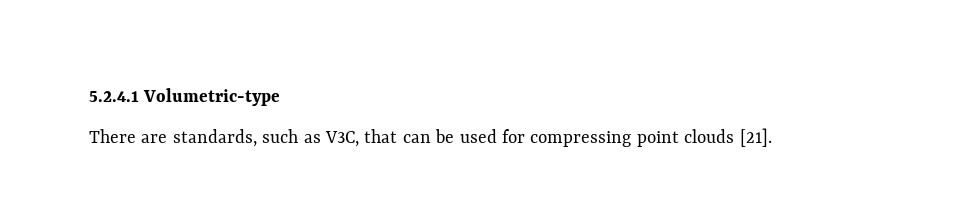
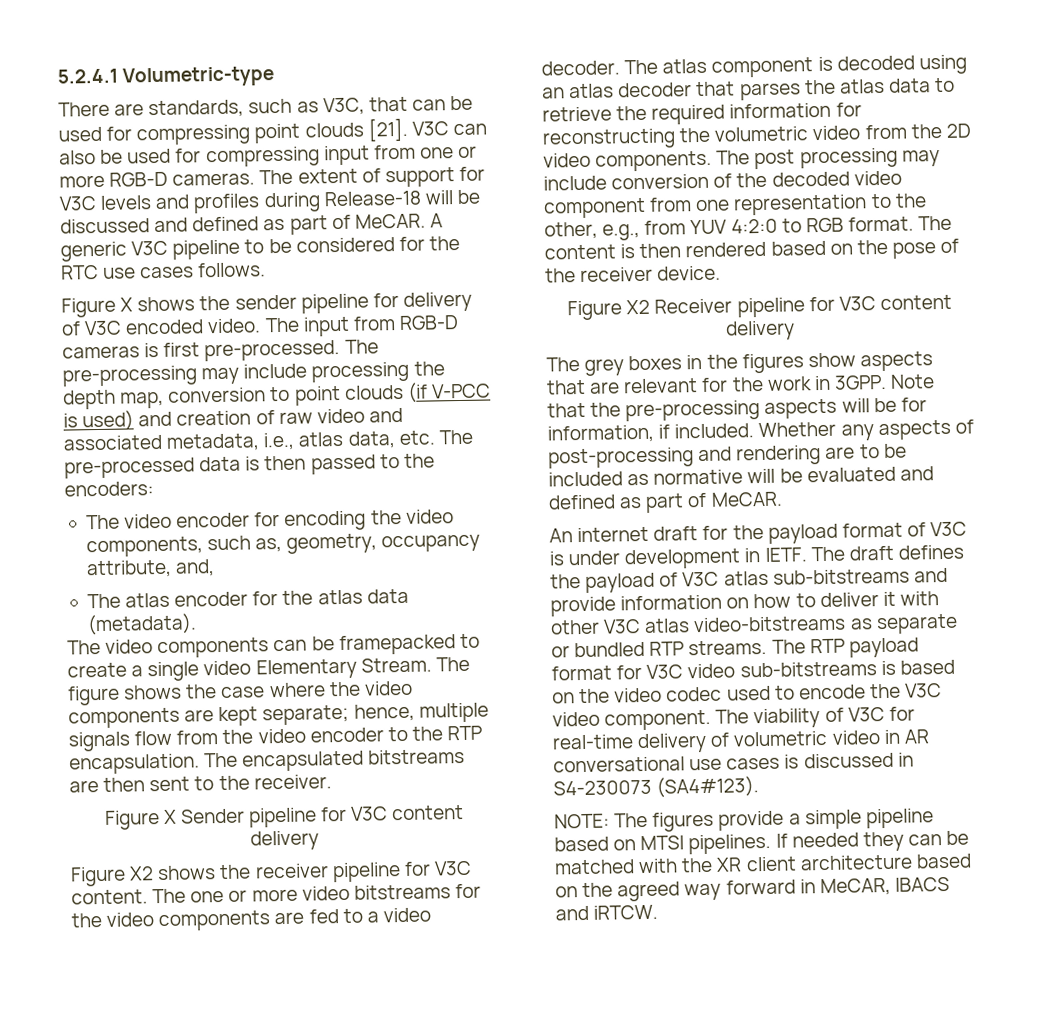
+ V3C can also be used for compressing input from one or more RGB-D cameras. The extent of support for V3C levels and profiles during Release-18 will be discussed and defined as part of MeCAR. A generic V3C pipeline to be considered for the RTC use cases follows.
+ Figure X shows the sender pipeline for delivery of V3C encoded video. The input from RGB-D cameras is first pre-processed. The pre-processing may include processing the depth map, conversion to point clouds (if V-PCC is used) and creation of raw video and associated metadata, i.e., atlas data, etc. The pre-processed data is then passed to the encoders:
+ The video encoder for encoding the video components, such as, geometry, occupancy attribute, and,
+ The atlas encoder for the atlas data (metadata).
+ The video components can be framepacked to create a single video Elementary Stream. The figure shows the case where the video components are kept separate; hence, multiple signals flow from the video encoder to the RTP encapsulation. The encapsulated bitstreams are then sent to the receiver.
+ Figure X Sender pipeline for V3C content delivery
+ Figure X2 shows the receiver pipeline for V3C content. The one or more video bitstreams for the video components are fed to a video decoder. The atlas component is decoded using an atlas decoder that parses the atlas data to retrieve the required information for reconstructing the volumetric video from the 2D video components. The post processing may include conversion of the decoded video component from one representation to the other, e.g., from YUV 4:2:0 to RGB format. The content is then rendered based on the pose of the receiver device.
+ Figure X2 Receiver pipeline for V3C content delivery
+ The grey boxes in the figures show aspects that are relevant for the work in 3GPP. Note that the pre-processing aspects will be for information, if included. Whether any aspects of post-processing and rendering are to be included as normative will be evaluated and defined as part of MeCAR.
+ An internet draft for the payload format of V3C is under development in IETF. The draft defines the payload of V3C atlas sub-bitstreams and provide information on how to deliver it with other V3C atlas video-bitstreams as separate or bundled RTP streams. The RTP payload format for V3C video sub-bitstreams is based on the video codec used to encode the V3C video component. The viability of V3C for real-time delivery of volumetric video in AR conversational use cases is discussed in S4-230073 (SA4#123).
+ NOTE: The figures provide a simple pipeline based on MTSI pipelines. If needed they can be matched with the XR client architecture based on the agreed way forward in MeCAR, IBACS and iRTCW.

